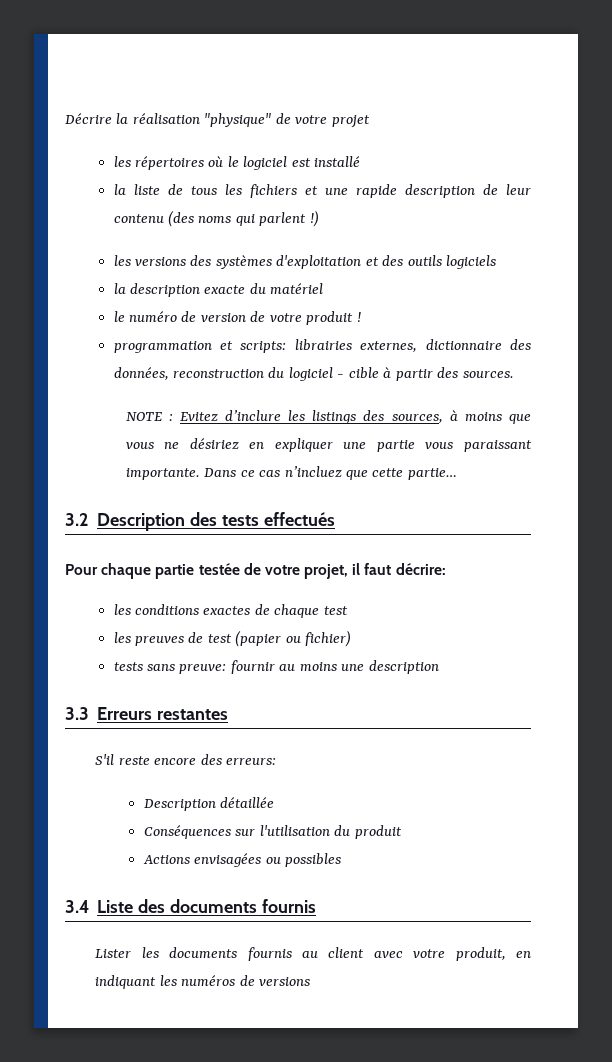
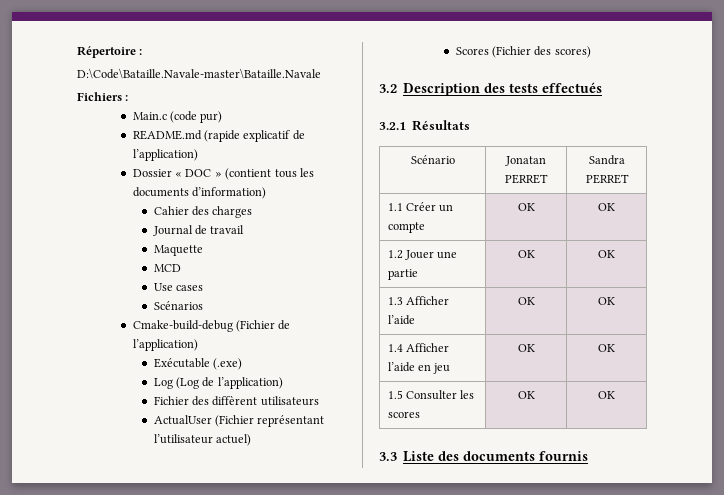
- Décrire la réalisation "physique" de votre projet
- les répertoires où le logiciel est installé
- la liste de tous les fichiers et une rapide description de leur contenu (des noms qui parlent !)
- les versions des systèmes d'exploitation et des outils logiciels
- la description exacte du matériel
- le numéro de version de votre produit !
- programmation et scripts: librairies externes, dictionnaire des données, reconstruction du logiciel - cible à partir des sources.
- NOTE : Evitez d’inclure les listings des sources, à moins que vous ne désiriez en expliquer une partie vous paraissant importante. Dans ce cas n’incluez que cette partie…
+ Répertoire :
+ D:\Code\Bataille.Navale-master\Bataille.Navale
+ Fichiers :
+ Main.c (code pur)
+ README.md (rapide explicatif de l’application)
+ Dossier « DOC » (contient tous les documents d’information)
+ Cahier des charges
+ Journal de travail
+ Maquette
+ MCD
+ Use cases
+ Scénarios
+ Cmake-build-debug (Fichier de l’application)
+ Exécutable (.exe)
+ Log (Log de l’application)
+ Fichier des diffèrent utilisateurs
+ ActualUser (Fichier représentant l’utilisateur actuel)
+ Scores (Fichier des scores)
- Pour chaque partie testée de votre projet, il faut décrire:
- les conditions exactes de chaque test
- les preuves de test (papier ou fichier)
- tests sans preuve: fournir au moins une description
- 3.3 Erreurs restantes
- S'il reste encore des erreurs:
- Description détaillée
- Conséquences sur l'utilisation du produit
- Actions envisagées ou possibles
- 3.4 Liste des documents fournis
- Lister les documents fournis au client avec votre produit, en indiquant les numéros de versions
+ 3.2.1 Résultats
+ Scénario | Jonatan PERRET | Sandra PERRET
+ 1.1 Créer un compte | OK | OK
+ 1.2 Jouer une partie | OK | OK
+ 1.3 Afficher l’aide | OK | OK
+ 1.4 Afficher l’aide en jeu | OK | OK
+ 1.5 Consulter les scores | OK | OK
+ 3.3 Liste des documents fournis

